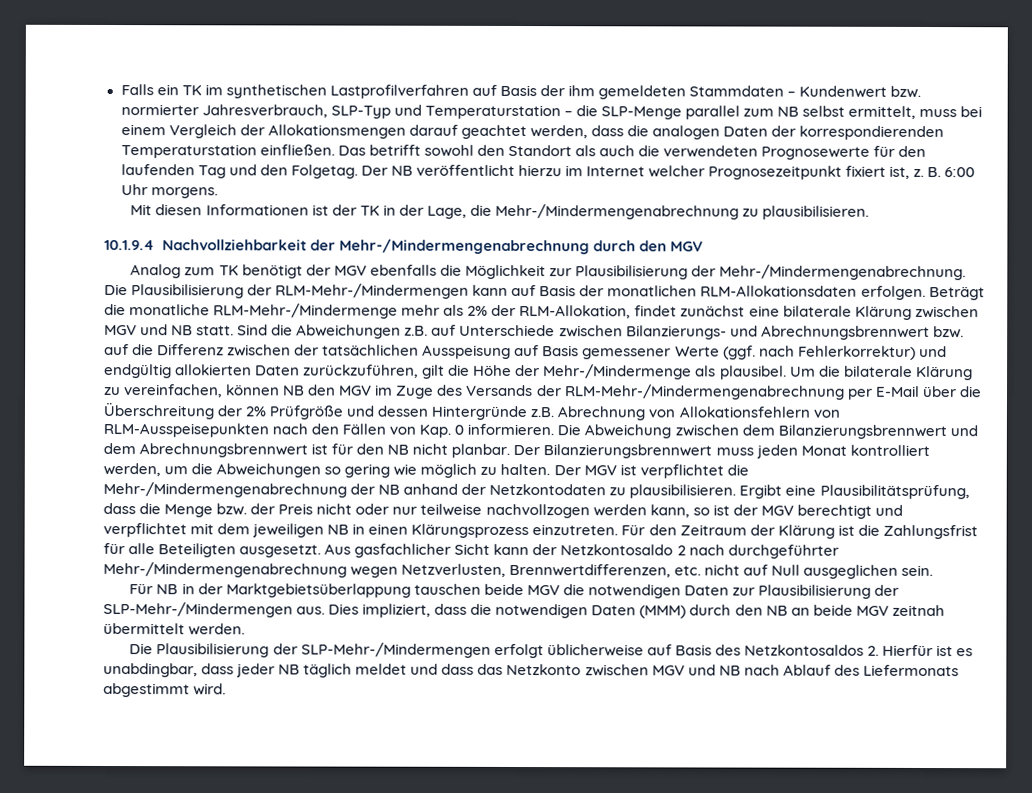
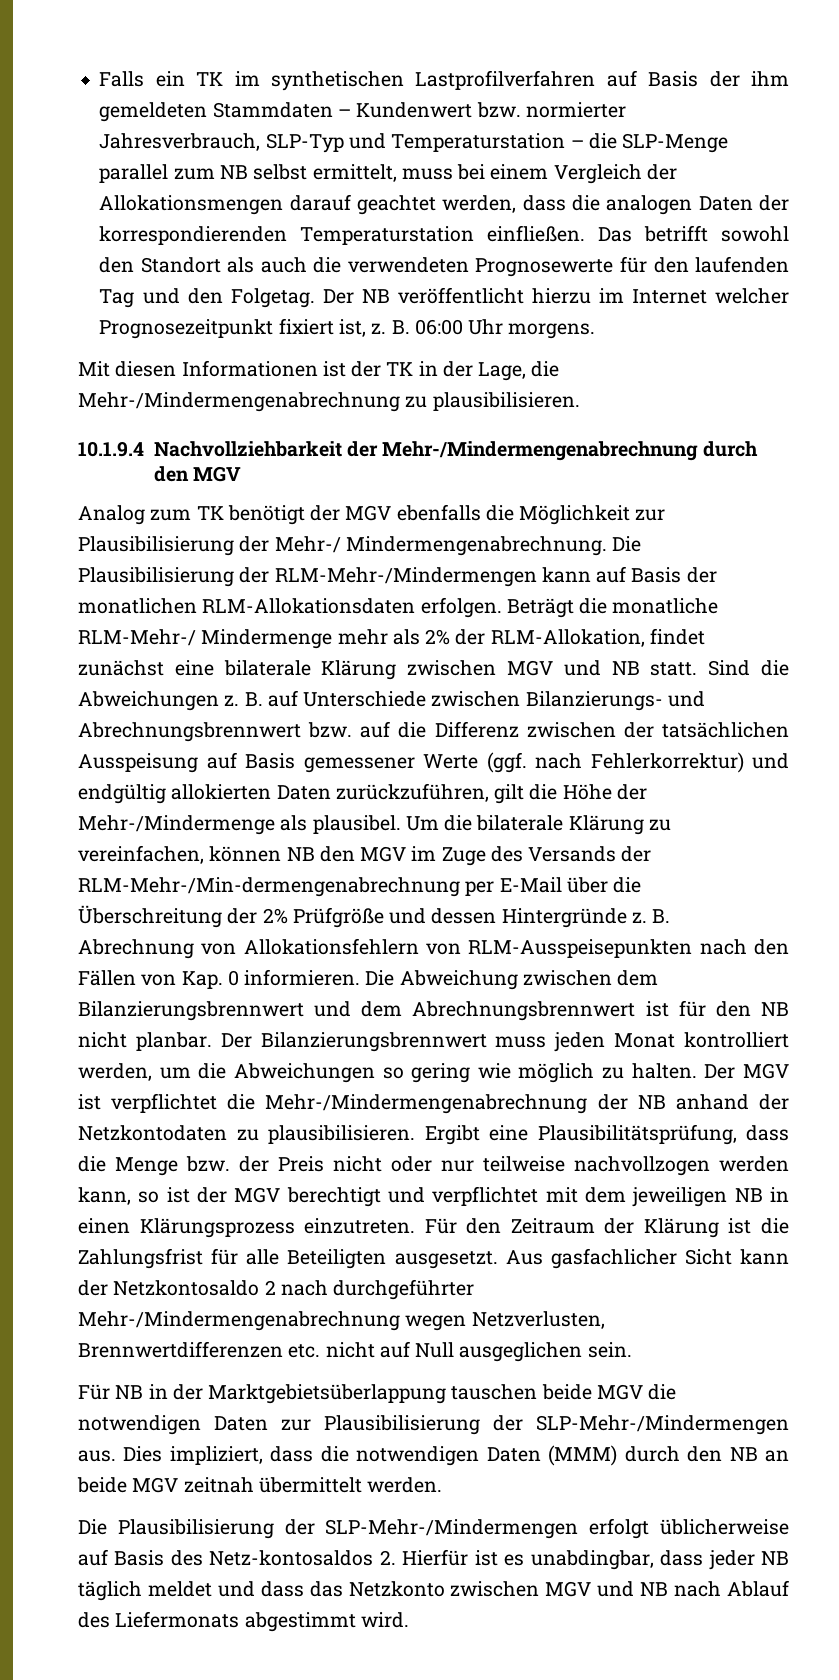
- B. 6:00 Uhr morgens.
+ B. 06:00 Uhr morgens.
- Analog zum TK benötigt der MGV ebenfalls die Möglichkeit zur Plausibilisierung der Mehr-/Mindermengenabrechnung.
+ Analog zum TK benötigt der MGV ebenfalls die Möglichkeit zur Plausibilisierung der Mehr-/ Mindermengenabrechnung.
- Beträgt die monatliche RLM-Mehr-/Mindermenge mehr als 2% der RLM-Allokation, findet zunächst eine bilaterale Klärung zwischen MGV und NB statt.
+ Beträgt die monatliche RLM-Mehr-/ Mindermenge mehr als 2% der RLM-Allokation, findet zunächst eine bilaterale Klärung zwischen MGV und NB statt.
- Sind die Abweichungen z.B. auf Unterschiede zwischen Bilanzierungs- und Abrechnungsbrennwert bzw. auf die Differenz zwischen der tatsächlichen Ausspeisung auf Basis gemessener Werte (ggf. nach Fehlerkorrektur) und endgültig allokierten Daten zurückzuführen, gilt die Höhe der Mehr-/Mindermenge als plausibel.
+ Sind die Abweichungen z. B. auf Unterschiede zwischen Bilanzierungs- und Abrechnungsbrennwert bzw. auf die Differenz zwischen der tatsächlichen Ausspeisung auf Basis gemessener Werte (ggf. nach Fehlerkorrektur) und endgültig allokierten Daten zurückzuführen, gilt die Höhe der Mehr-/Mindermenge als plausibel.
- Um die bilaterale Klärung zu vereinfachen, können NB den MGV im Zuge des Versands der RLM-Mehr-/Mindermengenabrechnung per E-Mail über die Überschreitung der 2% Prüfgröße und dessen Hintergründe z.B. Abrechnung von Allokationsfehlern von RLM-Ausspeisepunkten nach den Fällen von Kap. 0 informieren.
+ Um die bilaterale Klärung zu vereinfachen, können NB den MGV im Zuge des Versands der RLM-Mehr-/Min-dermengenabrechnung per E-Mail über die Überschreitung der 2% Prüfgröße und dessen Hintergründe z. B. Abrechnung von Allokationsfehlern von RLM-Ausspeisepunkten nach den Fällen von Kap. 0 informieren.
- Aus gasfachlicher Sicht kann der Netzkontosaldo 2 nach durchgeführter Mehr-/Mindermengenabrechnung wegen Netzverlusten, Brennwertdifferenzen, etc. nicht auf Null ausgeglichen sein.
+ Aus gasfachlicher Sicht kann der Netzkontosaldo 2 nach durchgeführter Mehr-/Mindermengenabrechnung wegen Netzverlusten, Brennwertdifferenzen etc. nicht auf Null ausgeglichen sein.
- Die Plausibilisierung der SLP-Mehr-/Mindermengen erfolgt üblicherweise auf Basis des Netzkontosaldos 2. Hierfür ist es unabdingbar, dass jeder NB täglich meldet und dass das Netzkonto zwischen MGV und NB nach Ablauf des Liefermonats abgestimmt wird.
+ Die Plausibilisierung der SLP-Mehr-/Mindermengen erfolgt üblicherweise auf Basis des Netz-kontosaldos 2. Hierfür ist es unabdingbar, dass jeder NB täglich meldet und dass das Netzkonto zwischen MGV und NB nach Ablauf des Liefermonats abgestimmt wird.

